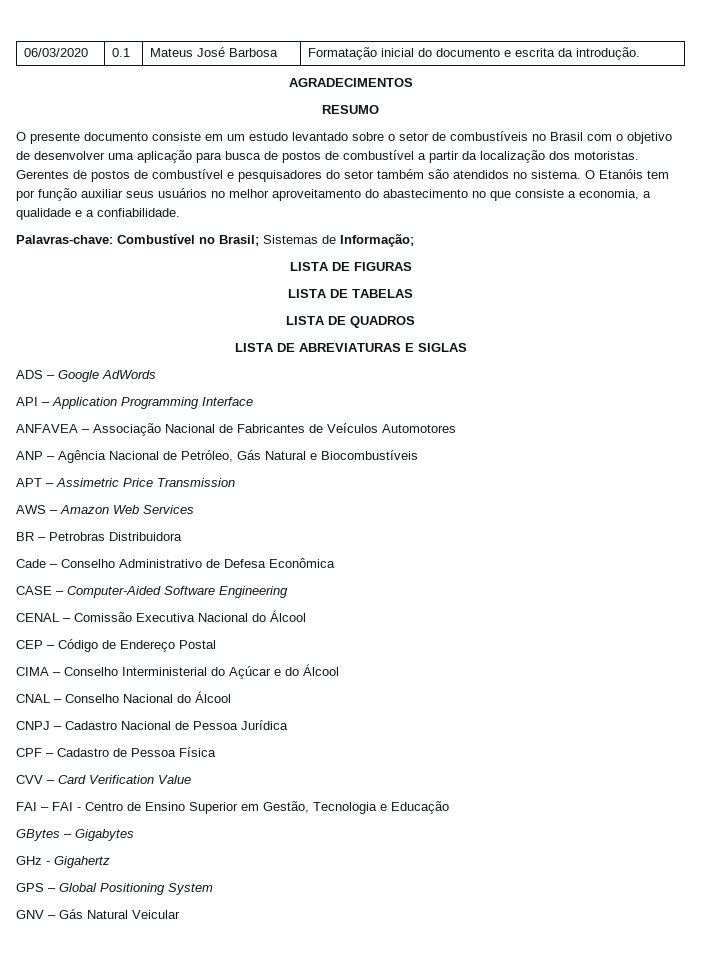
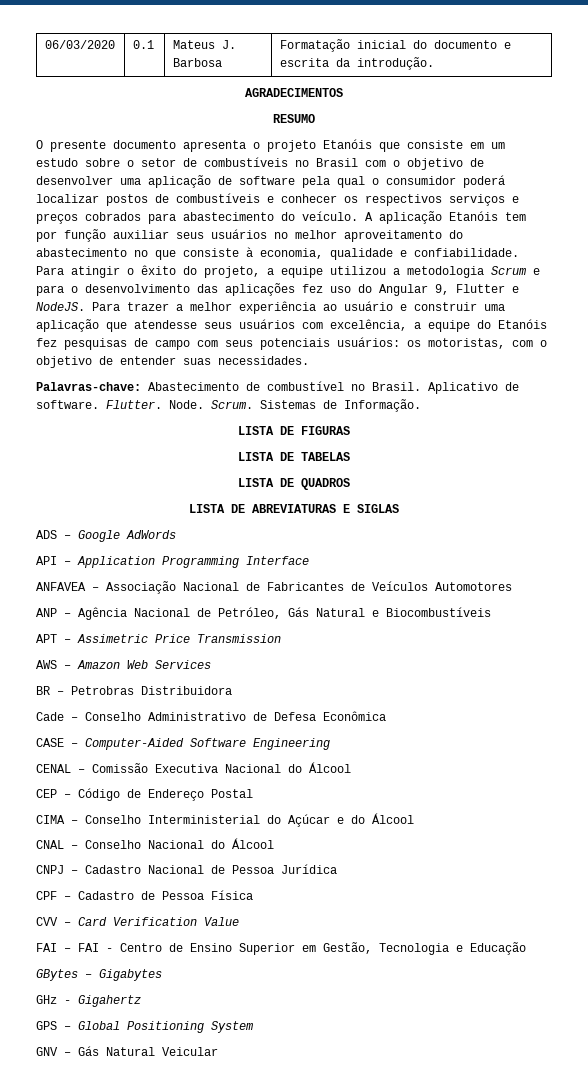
- 06/03/2020 | 0.1 | Mateus José Barbosa | Formatação inicial do documento e escrita da introdução.
+ 06/03/2020 | 0.1 | Mateus J. Barbosa | Formatação inicial do documento e escrita da introdução.
- O presente documento consiste em um estudo levantado sobre o setor de combustíveis no Brasil com o objetivo de desenvolver uma aplicação para busca de postos de combustível a partir da localização dos motoristas. Gerentes de postos de combustível e pesquisadores do setor também são atendidos no sistema. O Etanóis tem por função auxiliar seus usuários no melhor aproveitamento do abastecimento no que consiste a economia, a qualidade e a confiabilidade.
- Palavras-chave: Combustível no Brasil; Sistemas de Informação;
+ O presente documento apresenta o projeto Etanóis que consiste em um estudo sobre o setor de combustíveis no Brasil com o objetivo de desenvolver uma aplicação de software pela qual o consumidor poderá localizar postos de combustíveis e conhecer os respectivos serviços e preços cobrados para abastecimento do veículo. A aplicação Etanóis tem por função auxiliar seus usuários no melhor aproveitamento do abastecimento no que consiste à economia, qualidade e confiabilidade. Para atingir o êxito do projeto, a equipe utilizou a metodologia Scrum e para o desenvolvimento das aplicações fez uso do Angular 9, Flutter e NodeJS. Para trazer a melhor experiência ao usuário e construir uma aplicação que atendesse seus usuários com excelência, a equipe do Etanóis fez pesquisas de campo com seus potenciais usuários: os motoristas, com o objetivo de entender suas necessidades.
+ Palavras-chave: Abastecimento de combustível no Brasil. Aplicativo de software. Flutter. Node. Scrum. Sistemas de Informação.

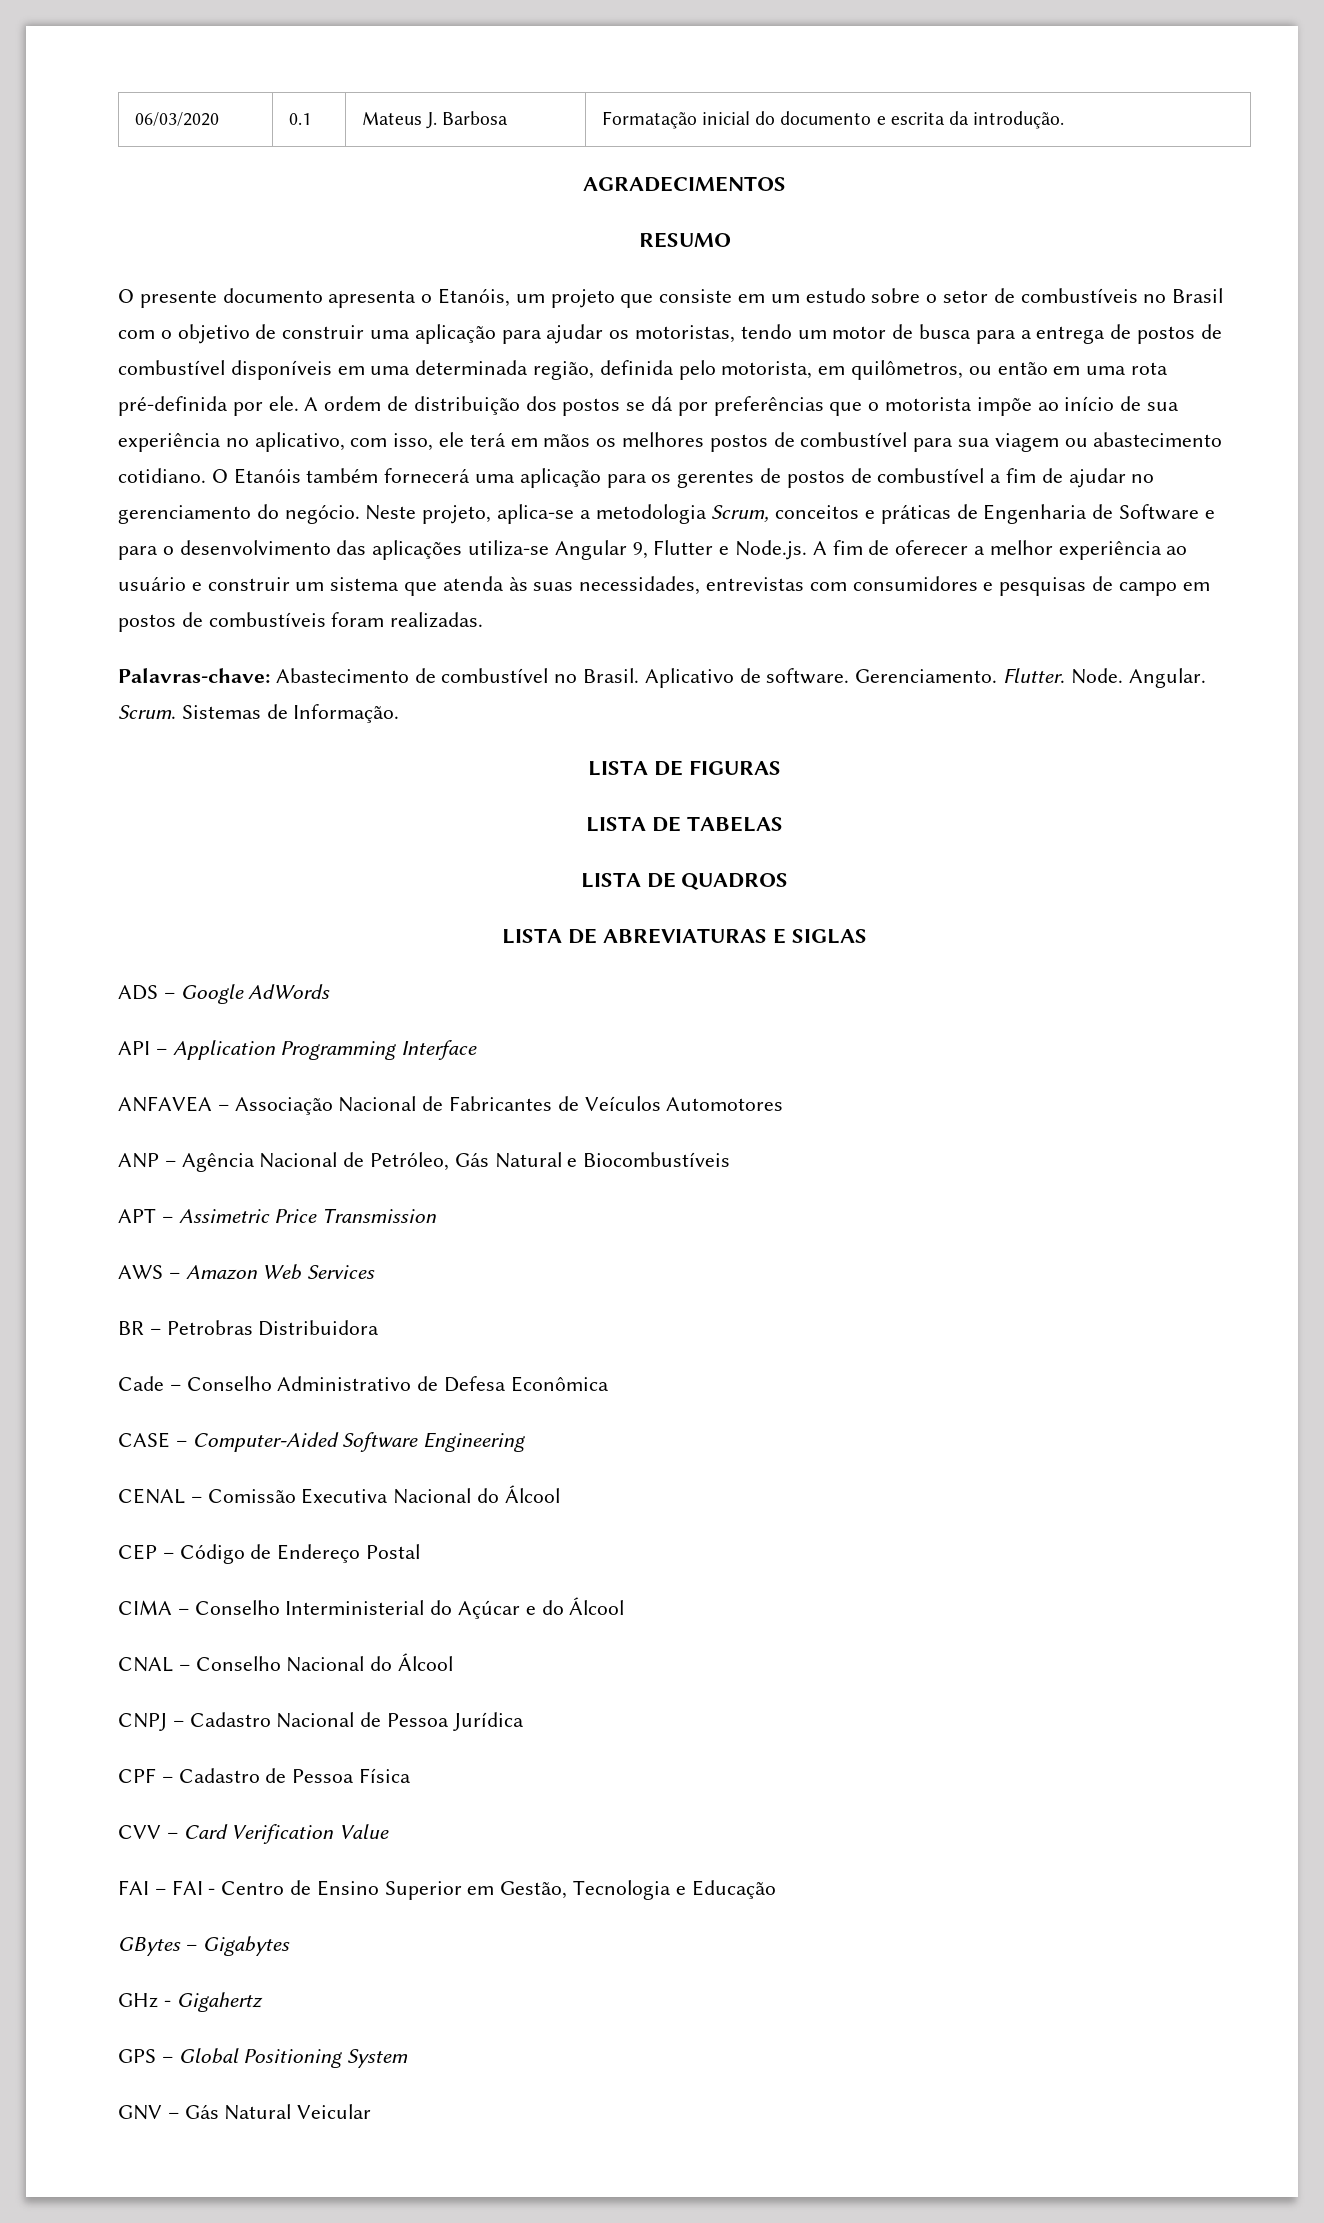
- O presente documento apresenta o projeto Etanóis que consiste em um estudo sobre o setor de combustíveis no Brasil com o objetivo de desenvolver uma aplicação de software pela qual o consumidor poderá localizar postos de combustíveis e conhecer os respectivos serviços e preços cobrados para abastecimento do veículo. A aplicação Etanóis tem por função auxiliar seus usuários no melhor aproveitamento do abastecimento no que consiste à economia, qualidade e confiabilidade. Para atingir o êxito do projeto, a equipe utilizou a metodologia Scrum e para o desenvolvimento das aplicações fez uso do Angular 9, Flutter e NodeJS. Para trazer a melhor experiência ao usuário e construir uma aplicação que atendesse seus usuários com excelência, a equipe do Etanóis fez pesquisas de campo com seus potenciais usuários: os motoristas, com o objetivo de entender suas necessidades.
+ O presente documento apresenta o Etanóis, um projeto que consiste em um estudo sobre o setor de combustíveis no Brasil com o objetivo de construir uma aplicação para ajudar os motoristas, tendo um motor de busca para a entrega de postos de combustível disponíveis em uma determinada região, definida pelo motorista, em quilômetros, ou então em uma rota pré-definida por ele. A ordem de distribuição dos postos se dá por preferências que o motorista impõe ao início de sua experiência no aplicativo, com isso, ele terá em mãos os melhores postos de combustível para sua viagem ou abastecimento cotidiano. O Etanóis também fornecerá uma aplicação para os gerentes de postos de combustível a fim de ajudar no gerenciamento do negócio. Neste projeto, aplica-se a metodologia Scrum, conceitos e práticas de Engenharia de Software e para o desenvolvimento das aplicações utiliza-se Angular 9, Flutter e Node.js. A fim de oferecer a melhor experiência ao usuário e construir um sistema que atenda às suas necessidades, entrevistas com consumidores e pesquisas de campo em postos de combustíveis foram realizadas.
+ Gerenciamento.
+ Angular.

